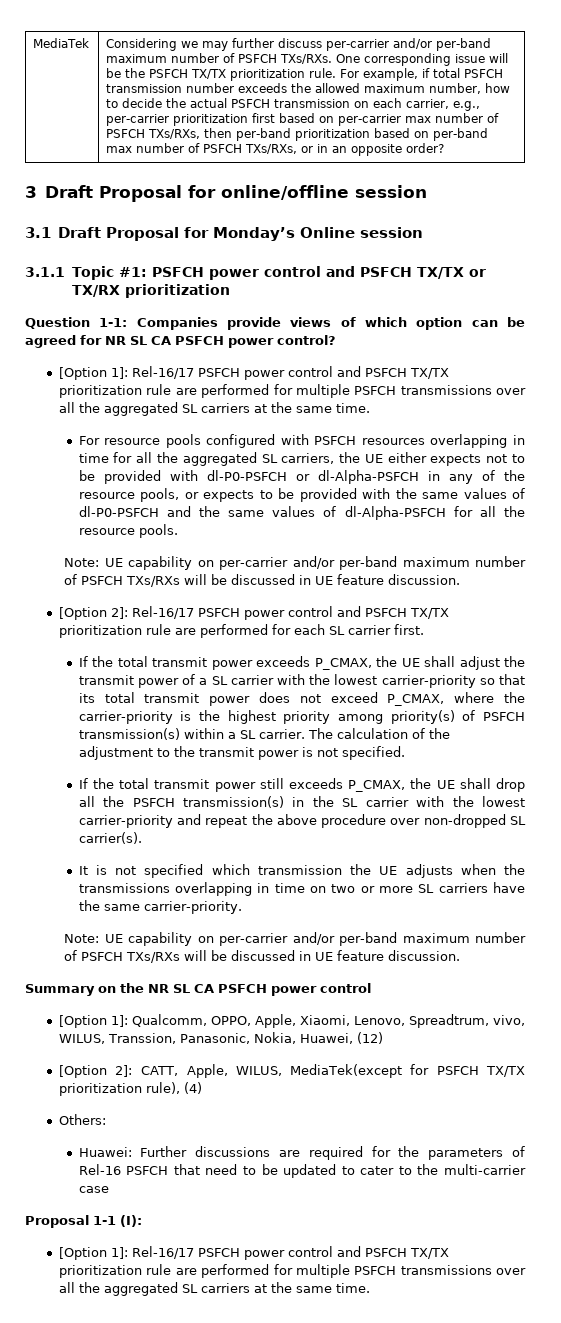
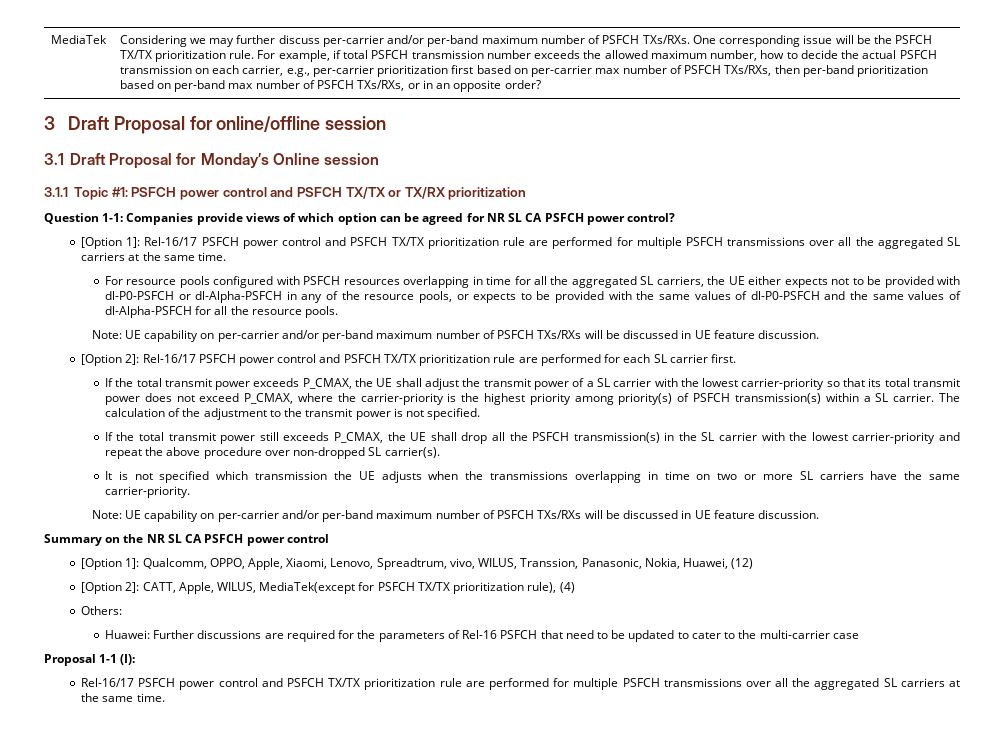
  Proposal 1-1 (I):
- [Option 1]: Rel-16/17 PSFCH power control and PSFCH TX/TX prioritization rule are performed for multiple PSFCH transmissions over all the aggregated SL carriers at the same time.
+ Rel-16/17 PSFCH power control and PSFCH TX/TX prioritization rule are performed for multiple PSFCH transmissions over all the aggregated SL carriers at the same time.

